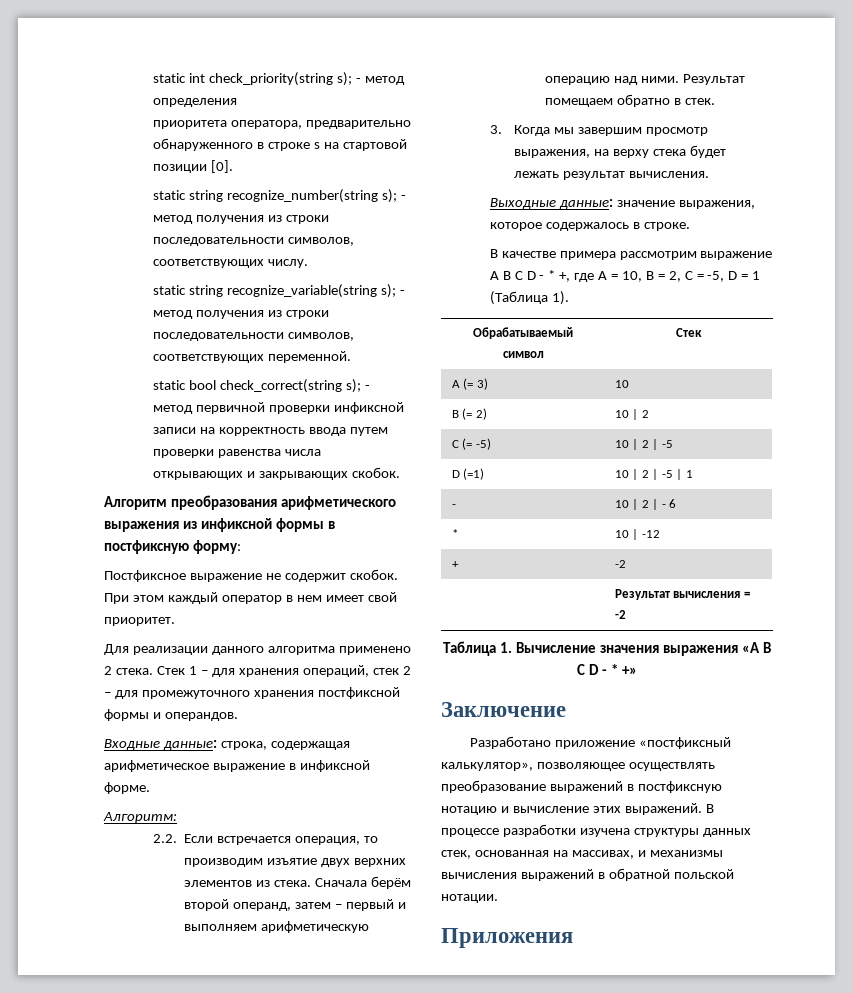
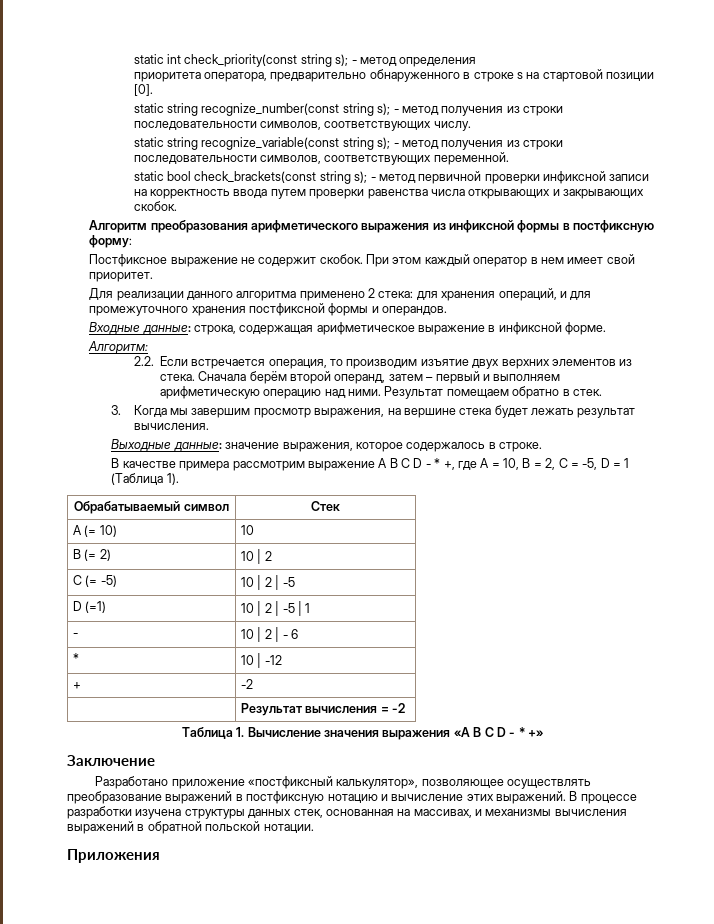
- static int check_priority(string s); - метод определения
+ static int check_priority(const string s); - метод определения
- static string recognize_number(string s); - метод получения из строки последовательности символов, соответствующих числу.
+ static string recognize_number(const string s); - метод получения из строки последовательности символов, соответствующих числу.
- static string recognize_variable(string s); - метод получения из строки последовательности символов, соответствующих переменной.
+ static string recognize_variable(const string s); - метод получения из строки последовательности символов, соответствующих переменной.
- static bool check_correct(string s); - метод первичной проверки инфиксной записи на корректность ввода путем проверки равенства числа открывающих и закрывающих скобок.
+ static bool check_brackets(const string s); - метод первичной проверки инфиксной записи на корректность ввода путем проверки равенства числа открывающих и закрывающих скобок.
- Для реализации данного алгоритма применено 2 стека. Стек 1 – для хранения операций, стек 2 – для промежуточного хранения постфиксной формы и операндов.
+ Для реализации данного алгоритма применено 2 стека: для хранения операций, и для промежуточного хранения постфиксной формы и операндов.
- 3. Когда мы завершим просмотр выражения, на верху стека будет лежать результат вычисления.
+ 3. Когда мы завершим просмотр выражения, на вершине стека будет лежать результат вычисления.
- A (= 3) | 10
+ A (= 10) | 10

